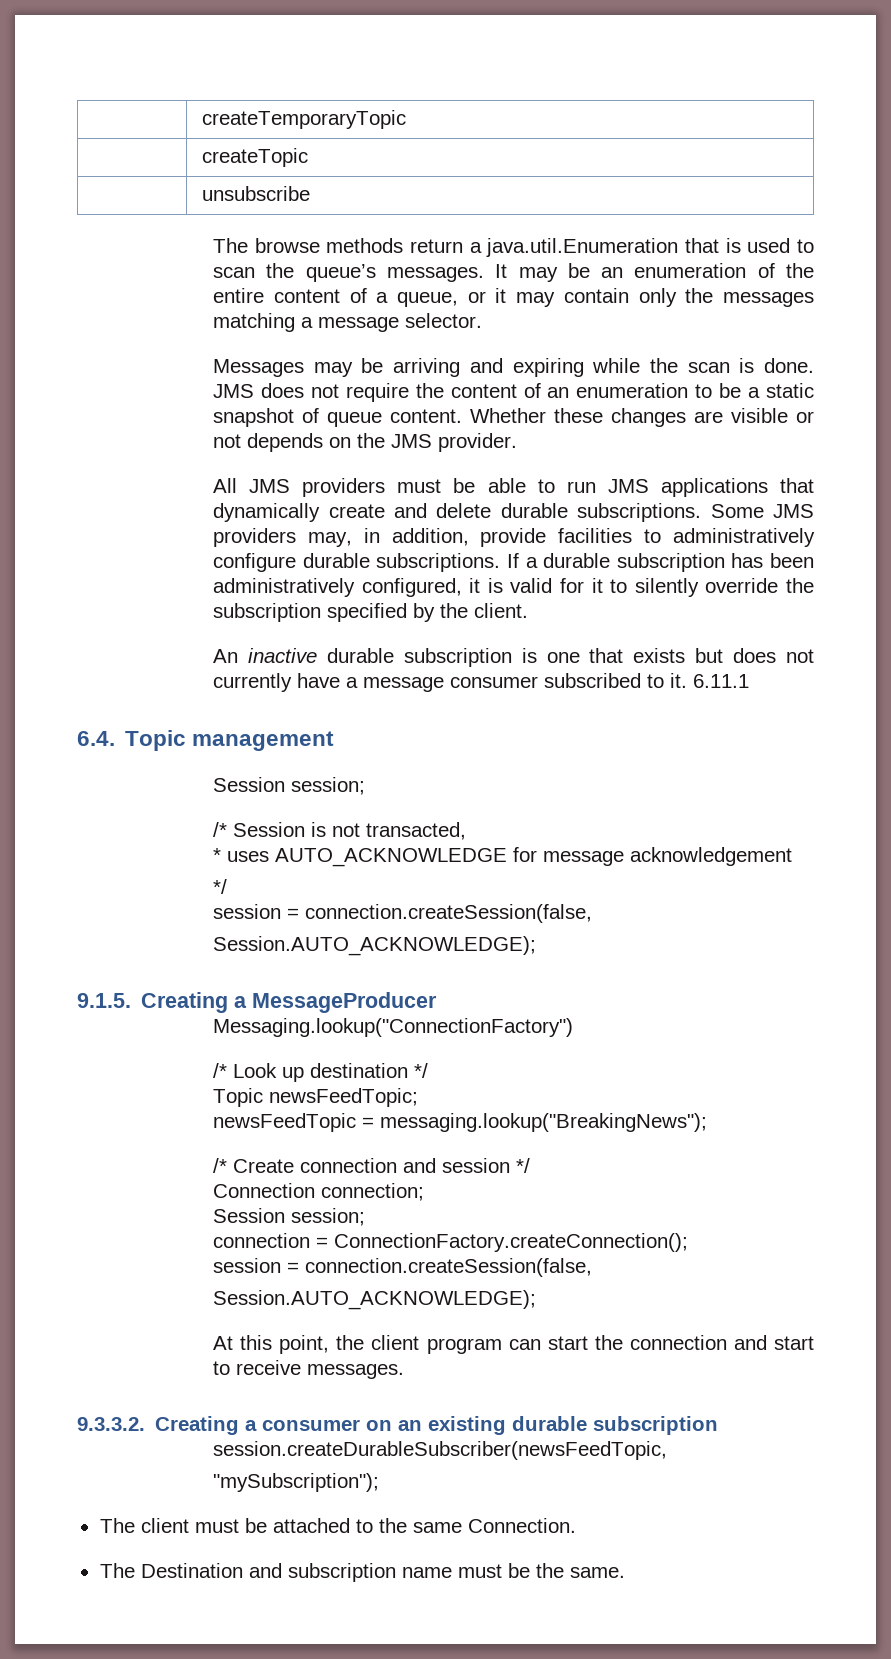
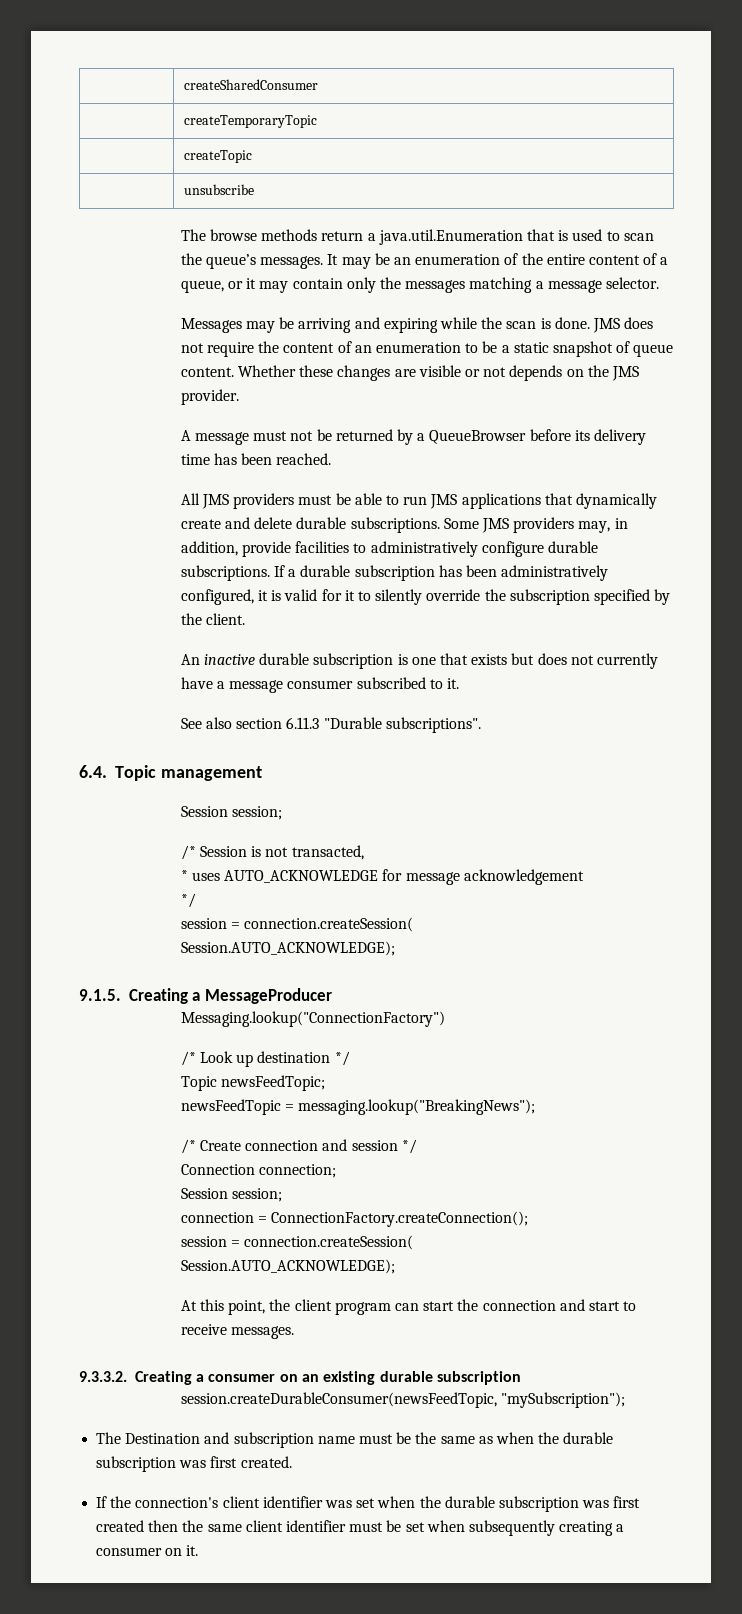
+ | createSharedConsumer
+ A message must not be returned by a QueueBrowser before its delivery time has been reached.
- An inactive durable subscription is one that exists but does not currently have a message consumer subscribed to it. 6.11.1
+ An inactive durable subscription is one that exists but does not currently have a message consumer subscribed to it.
+ See also section 6.11.3 "Durable subscriptions".
  * uses AUTO_ACKNOWLEDGE for message acknowledgement
  */
- session = connection.createSession(false,
+ session = connection.createSession(
  connection = ConnectionFactory.createConnection();
- session = connection.createSession(false,
+ session = connection.createSession(
- session.createDurableSubscriber(newsFeedTopic,
- "mySubscription");
+ session.createDurableConsumer(newsFeedTopic, "mySubscription");
- The client must be attached to the same Connection.
- The Destination and subscription name must be the same.
+ The Destination and subscription name must be the same as when the durable subscription was first created.
+ If the connection's client identifier was set when the durable subscription was first created then the same client identifier must be set when subsequently creating a consumer on it.

